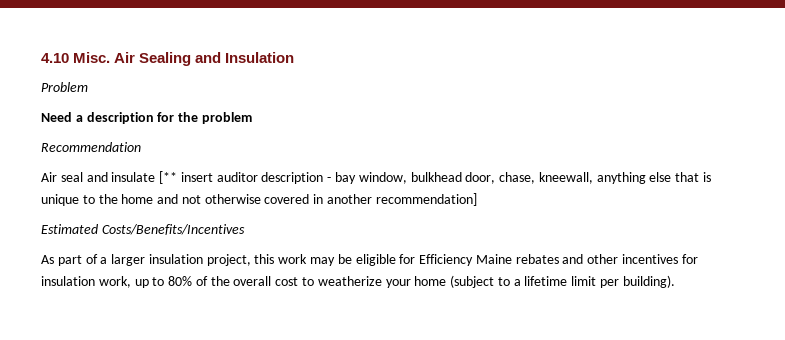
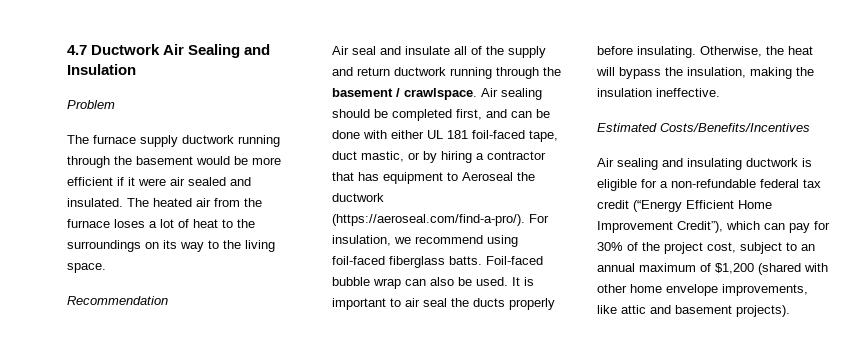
- 4.10 Misc. Air Sealing and Insulation
+ 4.7 Ductwork Air Sealing and Insulation
- Need a description for the problem
+ The furnace supply ductwork running through the basement would be more efficient if it were air sealed and insulated. The heated air from the furnace loses a lot of heat to the surroundings on its way to the living space.
- Air seal and insulate [** insert auditor description - bay window, bulkhead door, chase, kneewall, anything else that is unique to the home and not otherwise covered in another recommendation]
+ Air seal and insulate all of the supply and return ductwork running through the basement / crawlspace. Air sealing should be completed first, and can be done with either UL 181 foil-faced tape, duct mastic, or by hiring a contractor that has equipment to Aeroseal the ductwork (https://aeroseal.com/find-a-pro/). For insulation, we recommend using foil-faced fiberglass batts. Foil-faced bubble wrap can also be used. It is important to air seal the ducts properly before insulating. Otherwise, the heat will bypass the insulation, making the insulation ineffective.
  Estimated Costs/Benefits/Incentives
- As part of a larger insulation project, this work may be eligible for Efficiency Maine rebates and other incentives for insulation work, up to 80% of the overall cost to weatherize your home (subject to a lifetime limit per building).
+ Air sealing and insulating ductwork is eligible for a non-refundable federal tax credit (“Energy Efficient Home Improvement Credit”), which can pay for 30% of the project cost, subject to an annual maximum of $1,200 (shared with other home envelope improvements, like attic and basement projects).

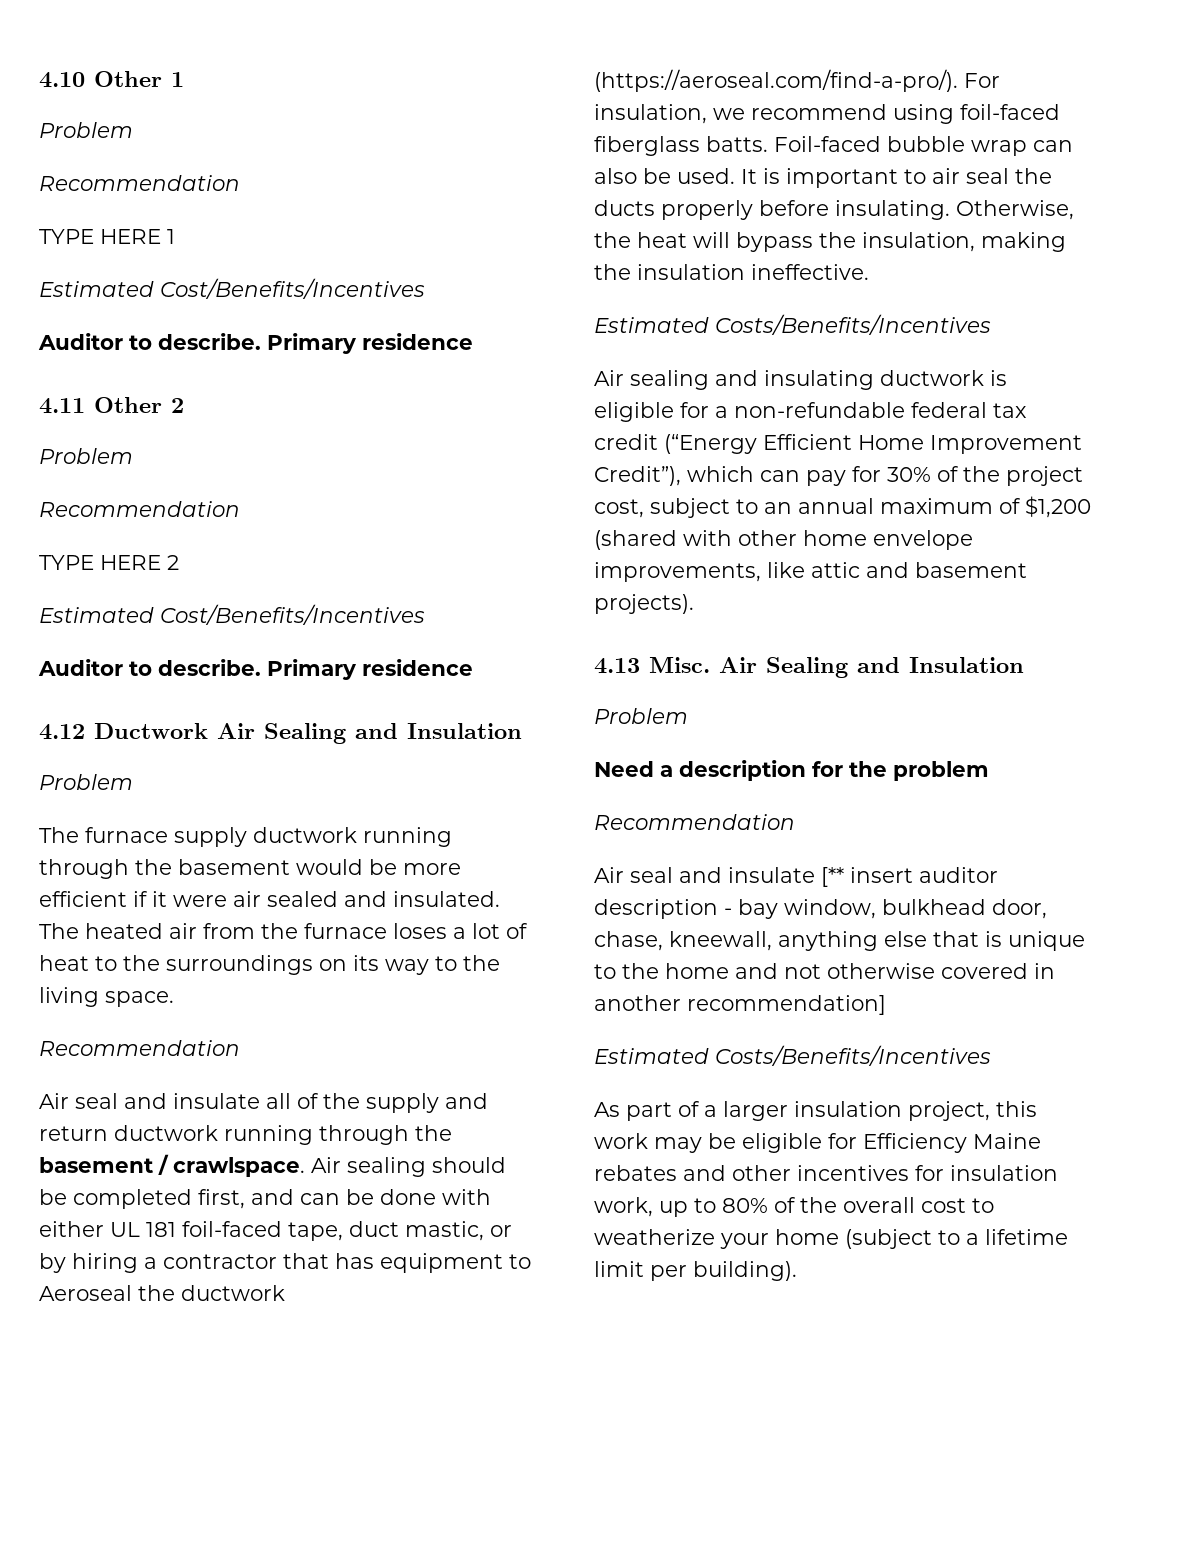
- 4.7 Ductwork Air Sealing and Insulation
+ 4.10 Other 1
+ Problem
+ Recommendation
+ TYPE HERE 1
+ Estimated Cost/Benefits/Incentives
+ Auditor to describe. Primary residence
+ 4.11 Other 2
+ Problem
+ Recommendation
+ TYPE HERE 2
+ Estimated Cost/Benefits/Incentives
+ Auditor to describe. Primary residence
+ 4.12 Ductwork Air Sealing and Insulation
+ 4.13 Misc. Air Sealing and Insulation
+ Problem
+ Need a description for the problem
+ Recommendation
+ Air seal and insulate [** insert auditor description - bay window, bulkhead door, chase, kneewall, anything else that is unique to the home and not otherwise covered in another recommendation]
+ Estimated Costs/Benefits/Incentives
+ As part of a larger insulation project, this work may be eligible for Efficiency Maine rebates and other incentives for insulation work, up to 80% of the overall cost to weatherize your home (subject to a lifetime limit per building).

